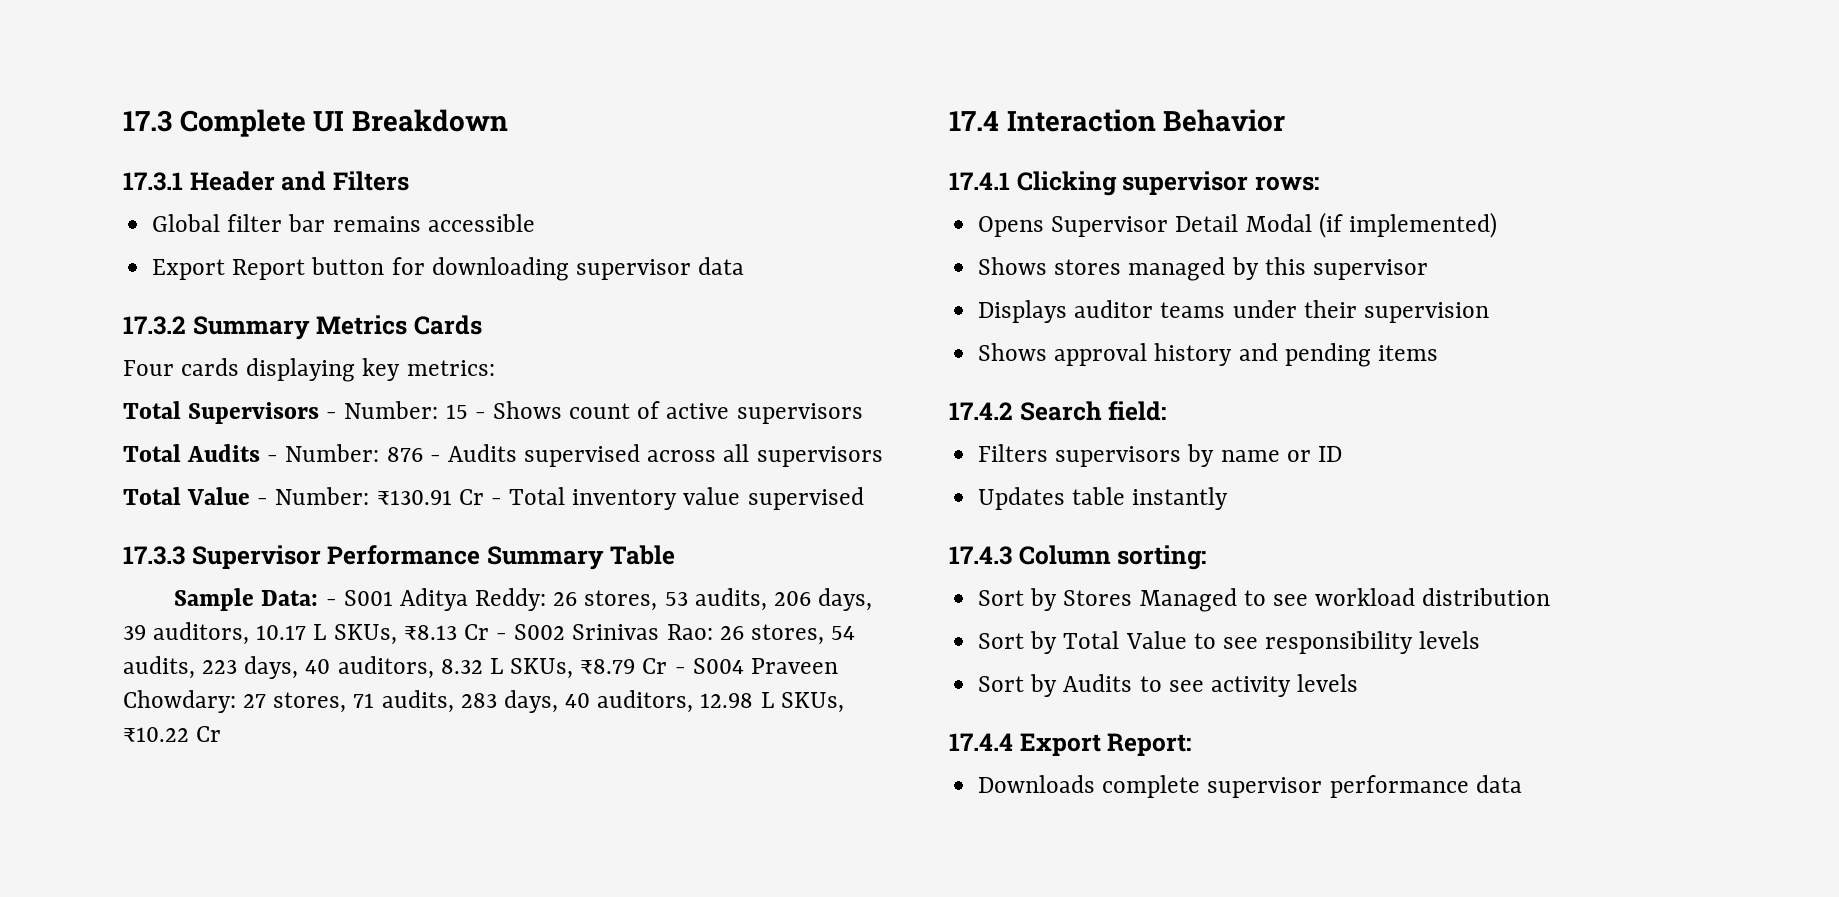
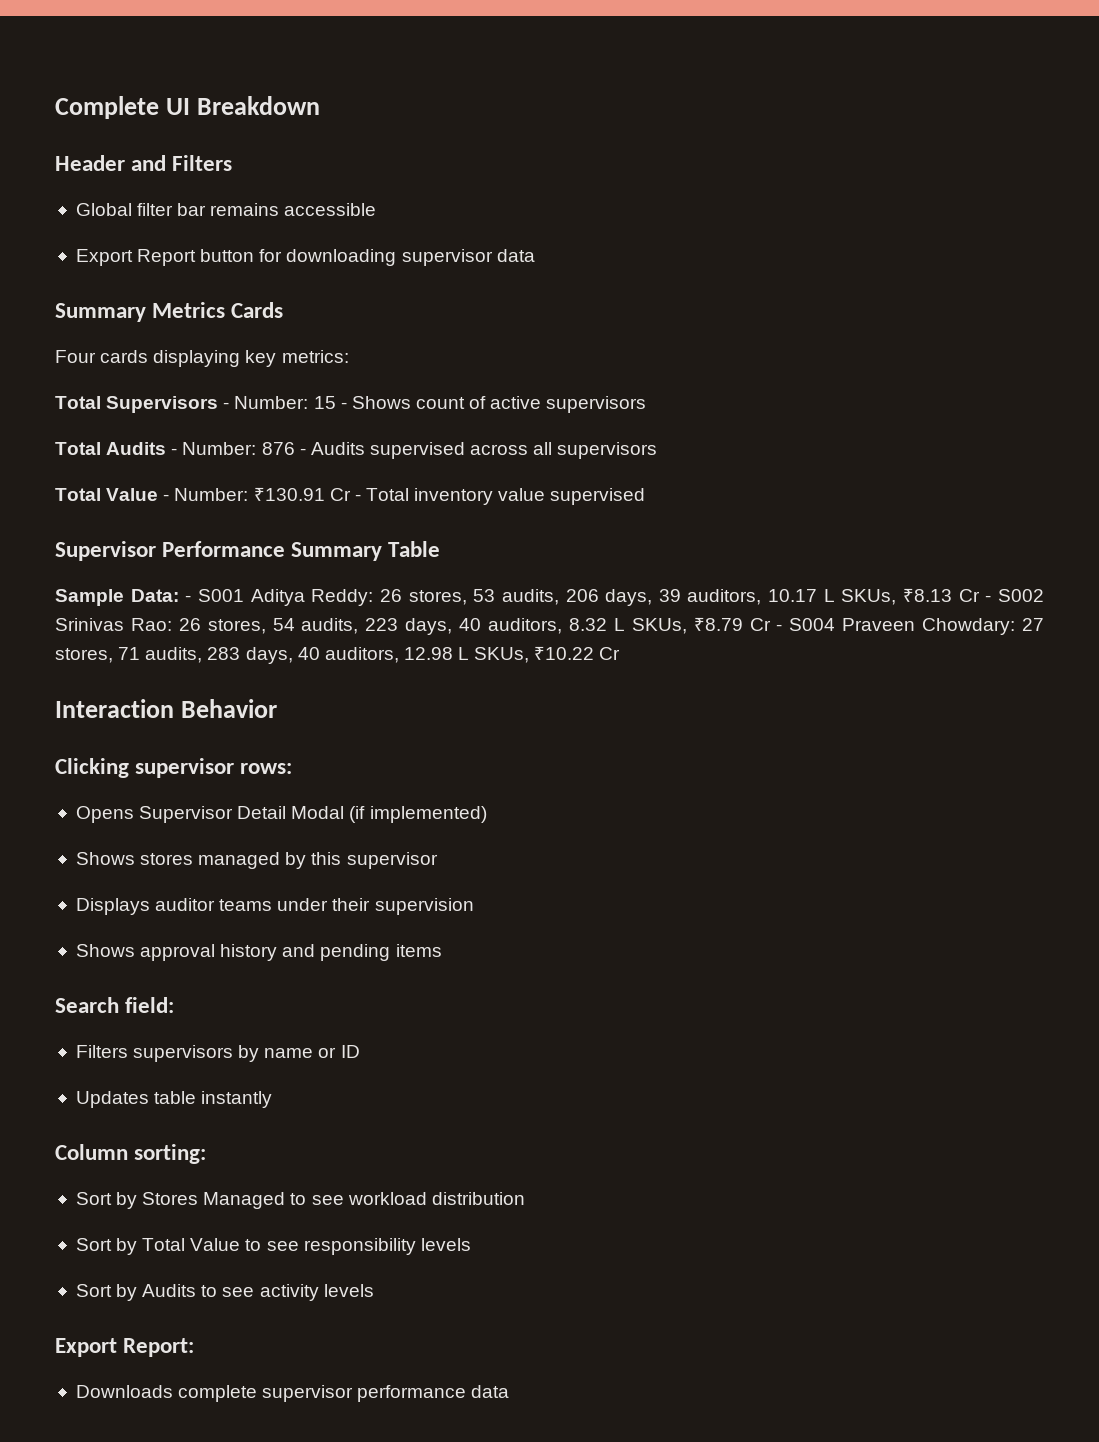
- 17.3 Complete UI Breakdown
+ Complete UI Breakdown
- 17.3.1 Header and Filters
+ Header and Filters
- 17.3.2 Summary Metrics Cards
+ Summary Metrics Cards
- 17.3.3 Supervisor Performance Summary Table
+ Supervisor Performance Summary Table
- 17.4 Interaction Behavior
+ Interaction Behavior
- 17.4.1 Clicking supervisor rows:
+ Clicking supervisor rows:
- 17.4.2 Search field:
+ Search field:
- 17.4.3 Column sorting:
+ Column sorting:
- 17.4.4 Export Report:
+ Export Report:

